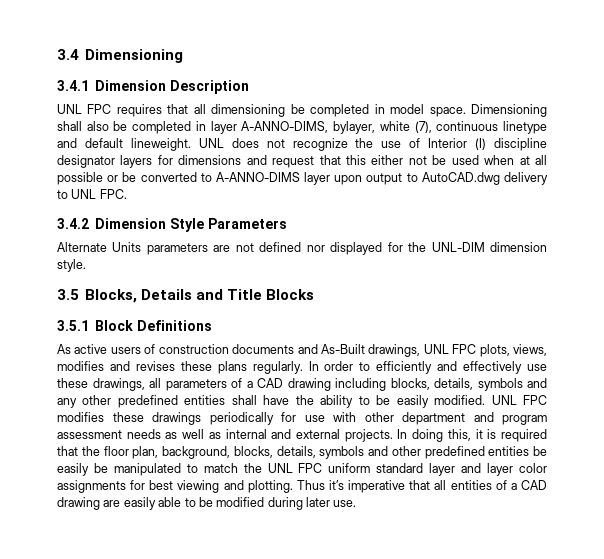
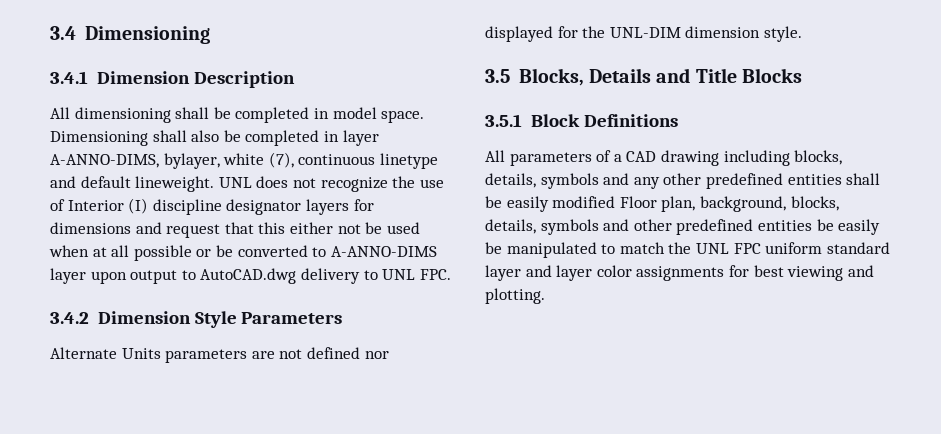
- UNL FPC requires that all dimensioning be completed in model space.
+ All dimensioning shall be completed in model space.
- As active users of construction documents and As-Built drawings, UNL FPC plots, views, modifies and revises these plans regularly. In order to efficiently and effectively use these drawings, all parameters of a CAD drawing including blocks, details, symbols and any other predefined entities shall have the ability to be easily modified. UNL FPC modifies these drawings periodically for use with other department and program assessment needs as well as internal and external projects. In doing this, it is required that the floor plan, background, blocks, details, symbols and other predefined entities be easily be manipulated to match the UNL FPC uniform standard layer and layer color assignments for best viewing and plotting. Thus it’s imperative that all entities of a CAD drawing are easily able to be modified during later use.
+ All parameters of a CAD drawing including blocks, details, symbols and any other predefined entities shall be easily modified Floor plan, background, blocks, details, symbols and other predefined entities be easily be manipulated to match the UNL FPC uniform standard layer and layer color assignments for best viewing and plotting.

